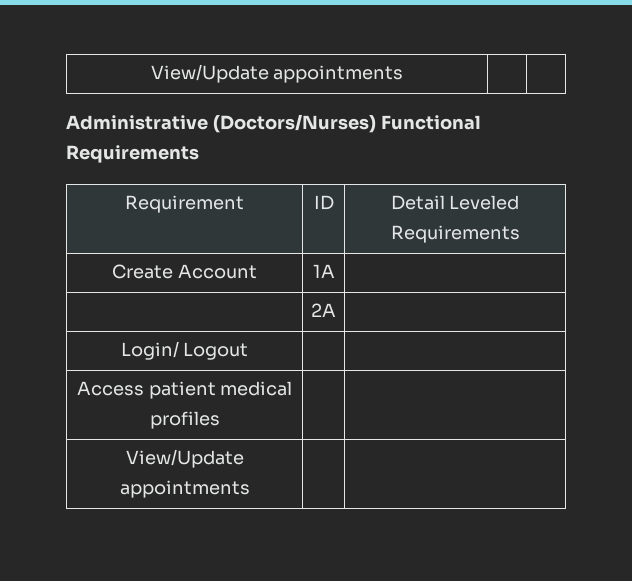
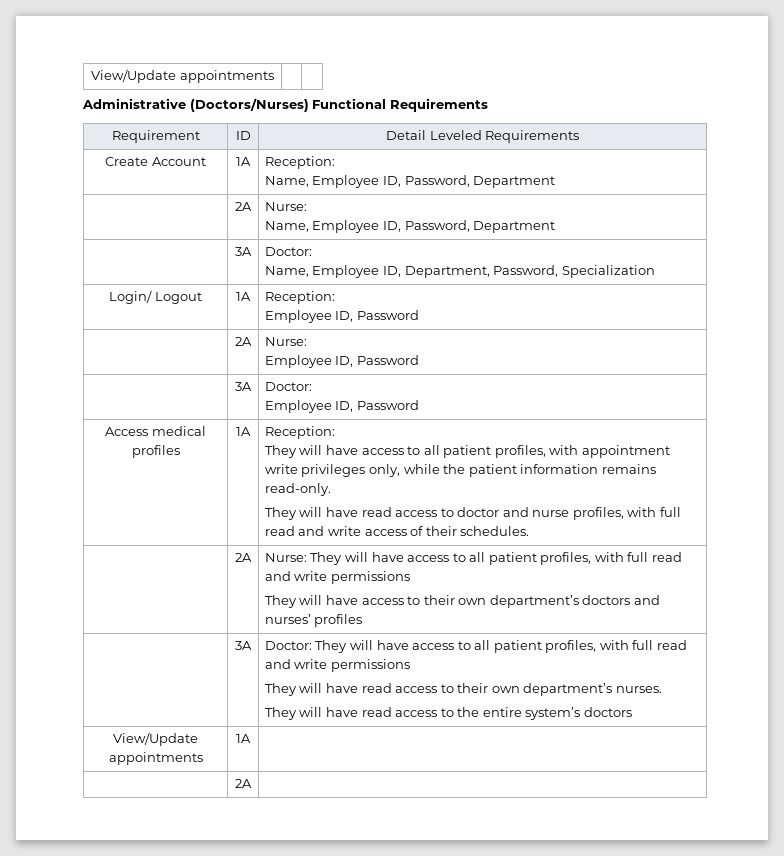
- Create Account | 1A |
- | 2A |
- Login/ Logout | |
+ Create Account | 1A | Reception:
+ Name, Employee ID, Password, Department
+ | 2A | Nurse:
+ Name, Employee ID, Password, Department
+ | 3A | Doctor:
+ Name, Employee ID, Department, Password, Specialization
+ Login/ Logout | 1A | Reception:
+ Employee ID, Password
+ | 2A | Nurse:
+ Employee ID, Password
+ | 3A | Doctor:
+ Employee ID, Password
- Access patient medical profiles | |
- View/Update appointments | |
+ Access medical profiles | 1A | Reception:
+ They will have access to all patient profiles, with appointment write privileges only, while the patient information remains read-only.
+ They will have read access to doctor and nurse profiles, with full read and write access of their schedules.
+ | 2A | Nurse: They will have access to all patient profiles, with full read and write permissions
+ They will have access to their own department’s doctors and nurses’ profiles
+ | 3A | Doctor: They will have access to all patient profiles, with full read and write permissions
+ They will have read access to their own department’s nurses.
+ They will have read access to the entire system’s doctors
+ View/Update appointments | 1A |
+ | 2A |

